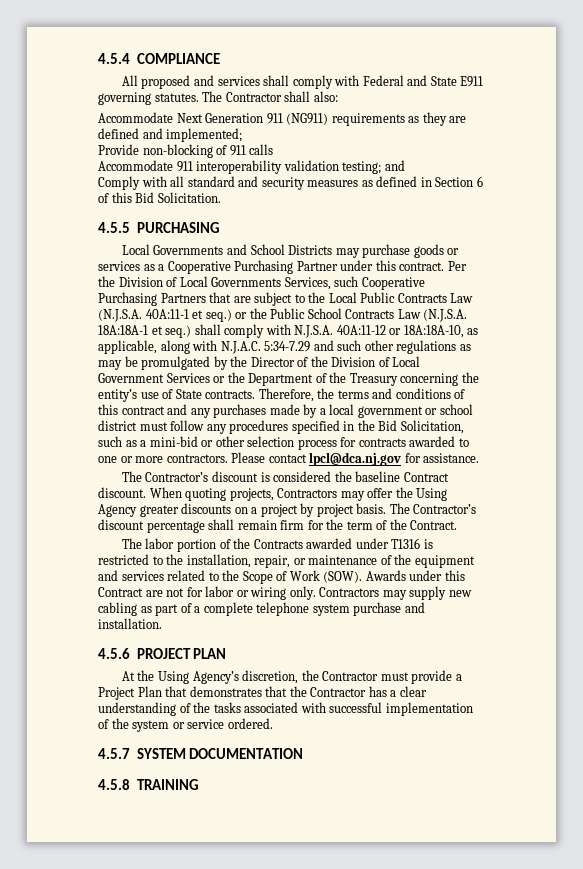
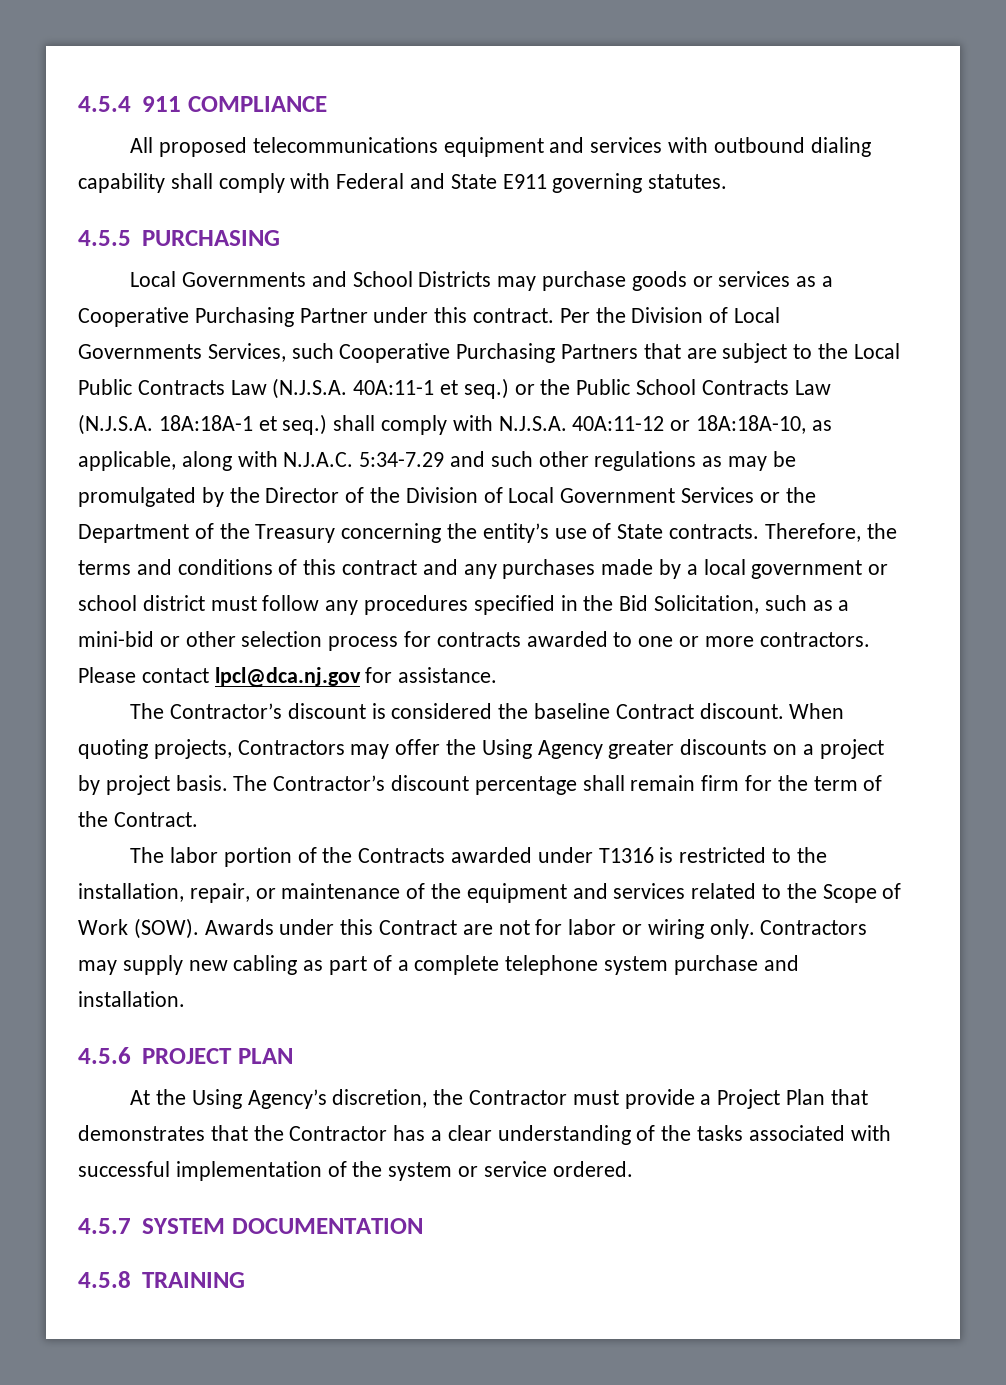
- 4.5.4 COMPLIANCE
+ 4.5.4 911 COMPLIANCE
- All proposed and services shall comply with Federal and State E911 governing statutes. The Contractor shall also:
- Accommodate Next Generation 911 (NG911) requirements as they are defined and implemented;
- Provide non-blocking of 911 calls
- Accommodate 911 interoperability validation testing; and
- Comply with all standard and security measures as defined in Section 6 of this Bid Solicitation.
+ All proposed telecommunications equipment and services with outbound dialing capability shall comply with Federal and State E911 governing statutes.

